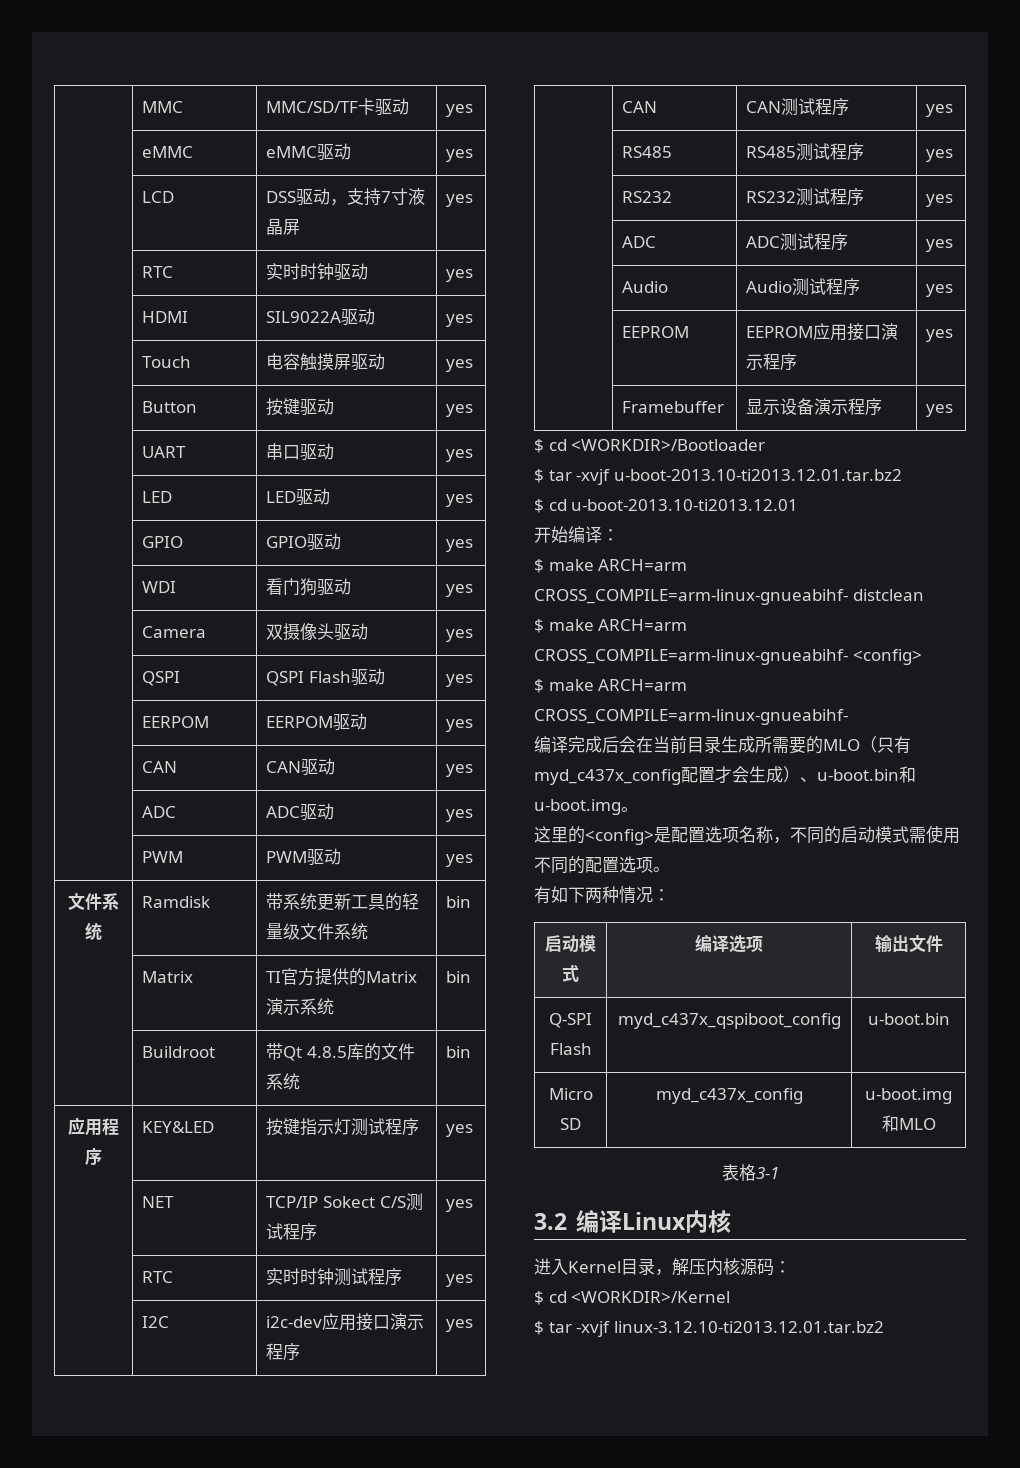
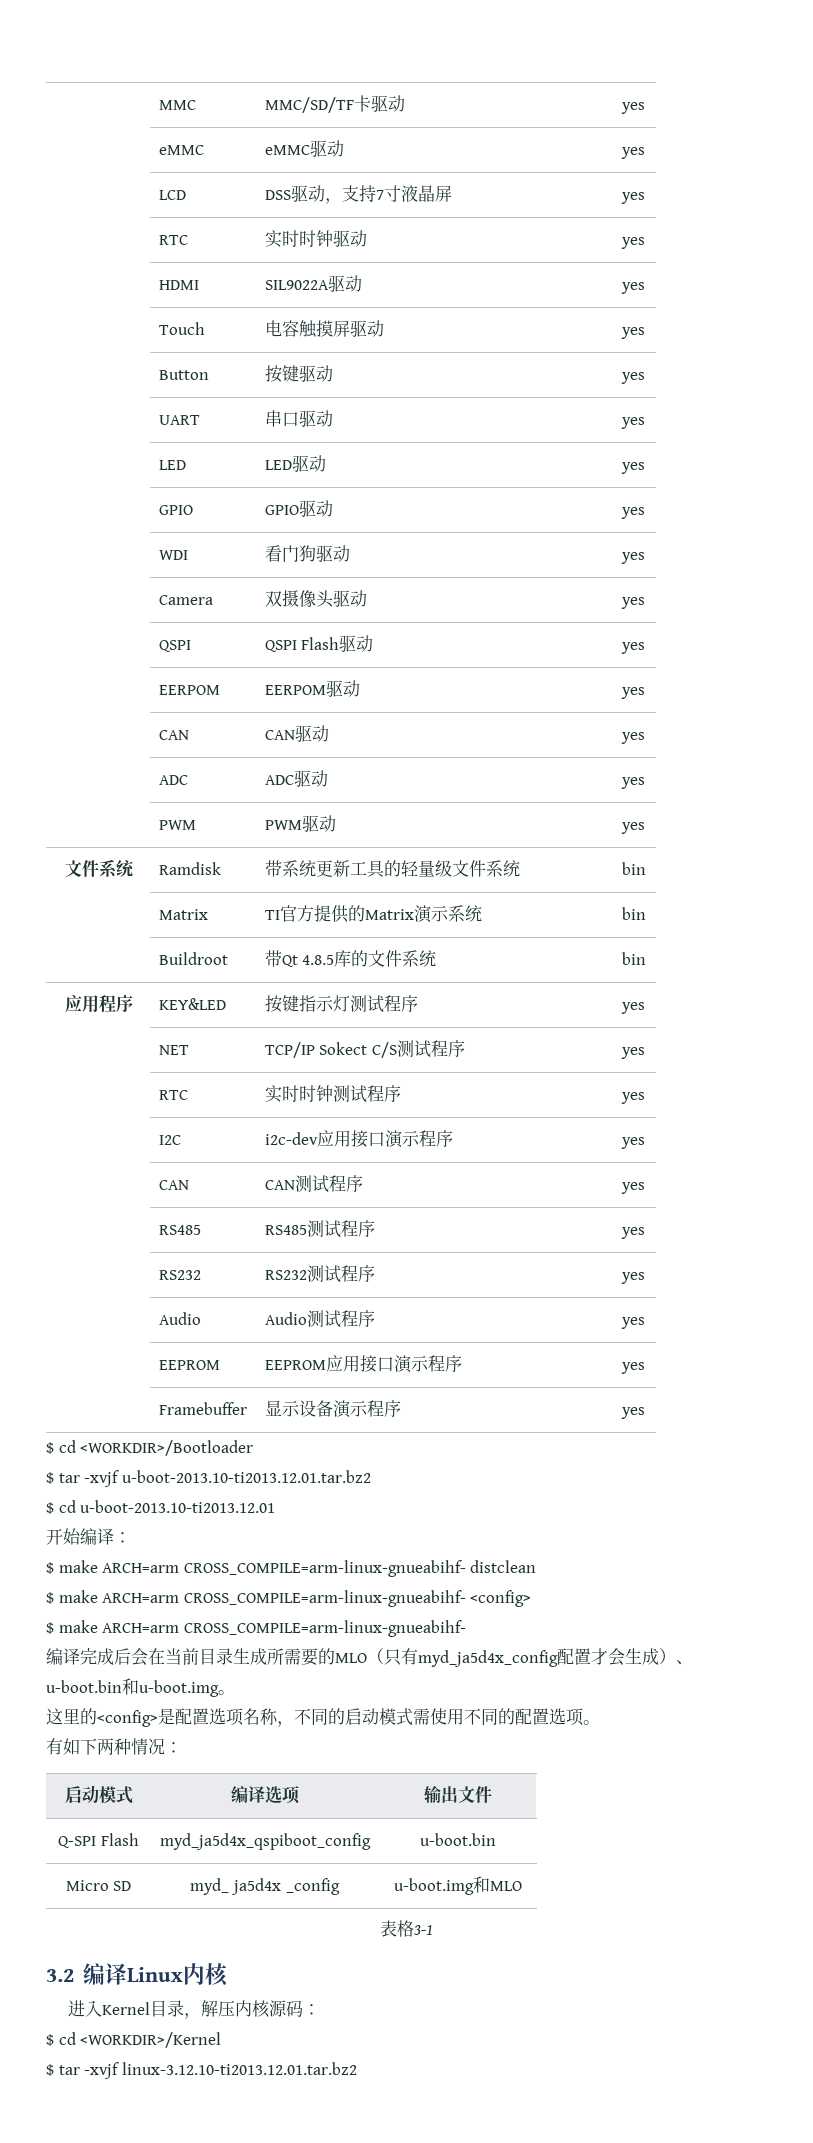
- | ADC | ADC测试程序 | yes
- 编译完成后会在当前目录生成所需要的MLO（只有myd_c437x_config配置才会生成）、u-boot.bin和u-boot.img。
+ 编译完成后会在当前目录生成所需要的MLO（只有myd_ja5d4x_config配置才会生成）、u-boot.bin和u-boot.img。
- Q-SPI Flash | myd_c437x_qspiboot_config | u-boot.bin
+ Q-SPI Flash | myd_ja5d4x_qspiboot_config | u-boot.bin
- Micro SD | myd_c437x_config | u-boot.img和MLO
+ Micro SD | myd_ ja5d4x _config | u-boot.img和MLO

